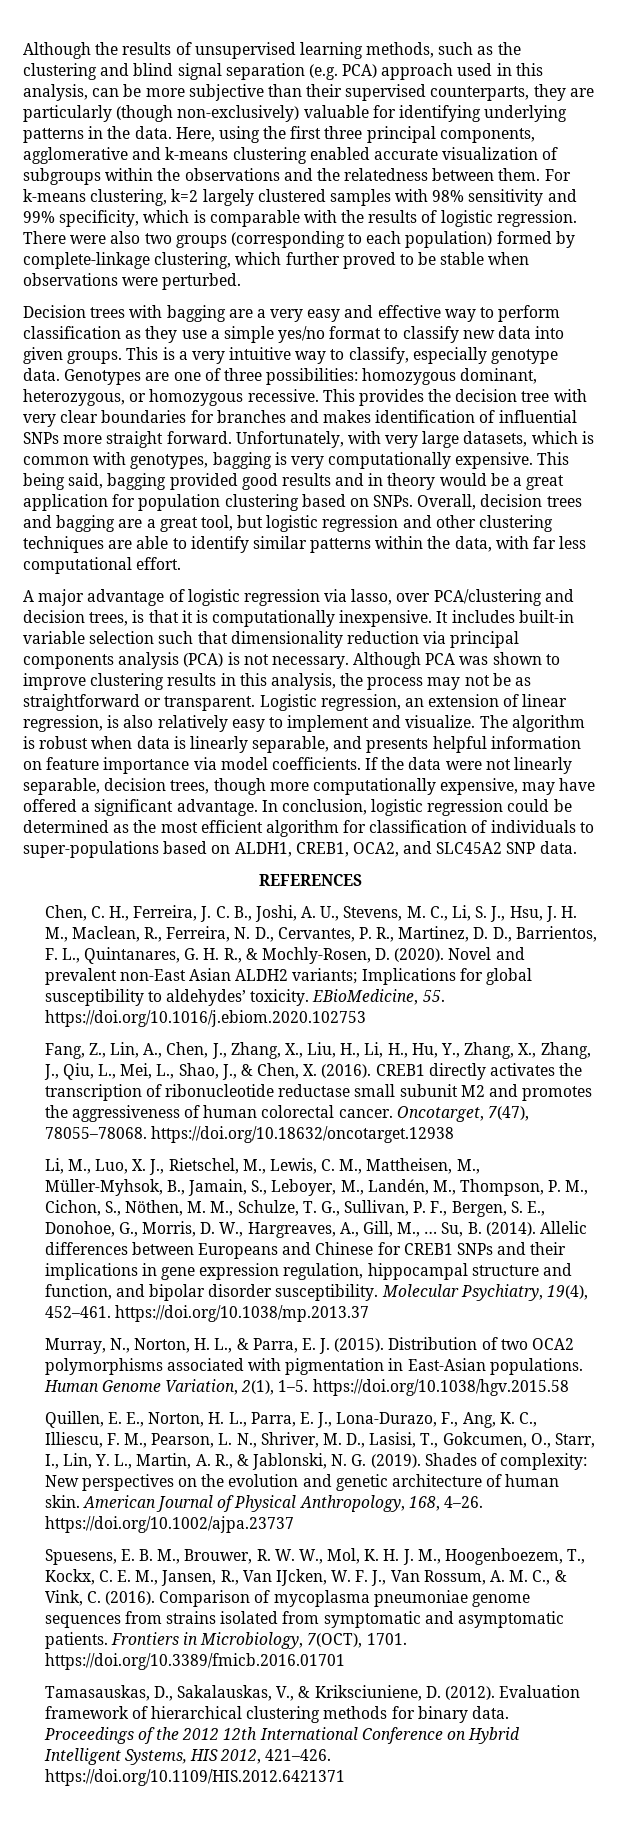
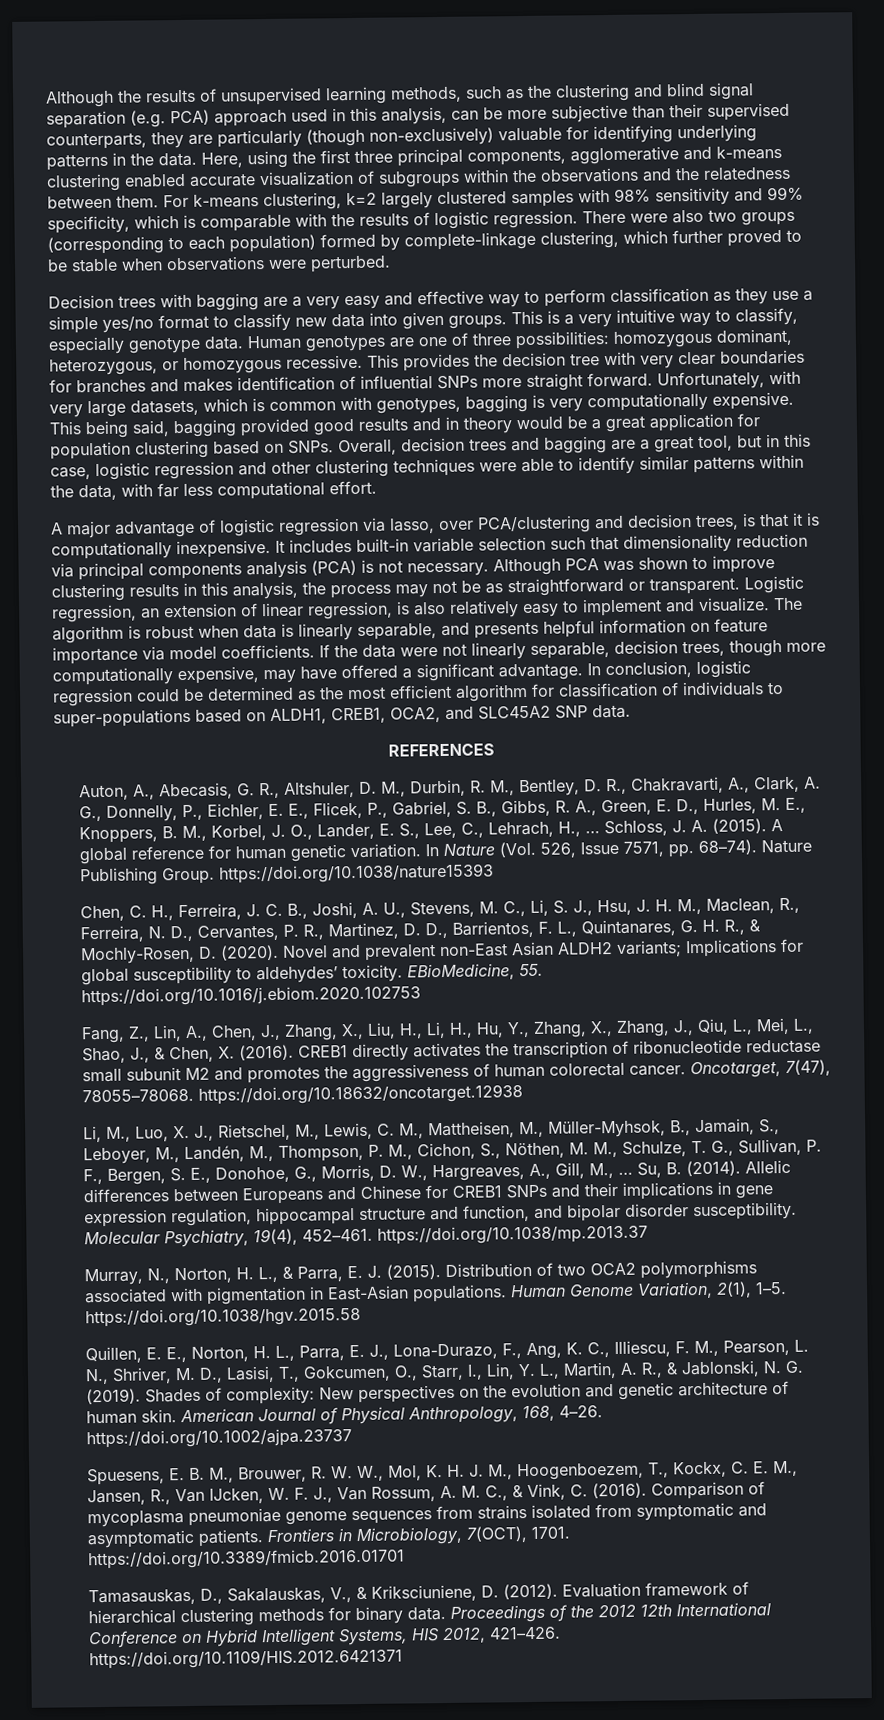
- Genotypes are one of three possibilities: homozygous dominant, heterozygous, or homozygous recessive.
+ Human genotypes are one of three possibilities: homozygous dominant, heterozygous, or homozygous recessive.
- Overall, decision trees and bagging are a great tool, but logistic regression and other clustering techniques are able to identify similar patterns within the data, with far less computational effort.
+ Overall, decision trees and bagging are a great tool, but in this case, logistic regression and other clustering techniques were able to identify similar patterns within the data, with far less computational effort.
+ Auton, A., Abecasis, G. R., Altshuler, D. M., Durbin, R. M., Bentley, D. R., Chakravarti, A., Clark, A. G., Donnelly, P., Eichler, E. E., Flicek, P., Gabriel, S. B., Gibbs, R. A., Green, E. D., Hurles, M. E., Knoppers, B. M., Korbel, J. O., Lander, E. S., Lee, C., Lehrach, H., … Schloss, J. A. (2015). A global reference for human genetic variation. In Nature (Vol. 526, Issue 7571, pp. 68–74). Nature Publishing Group. https://doi.org/10.1038/nature15393

